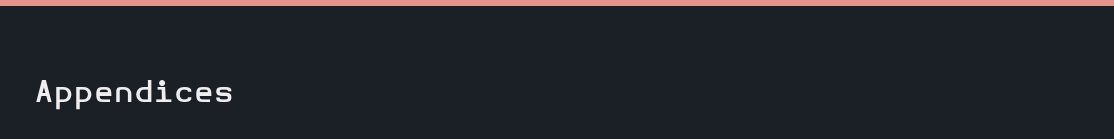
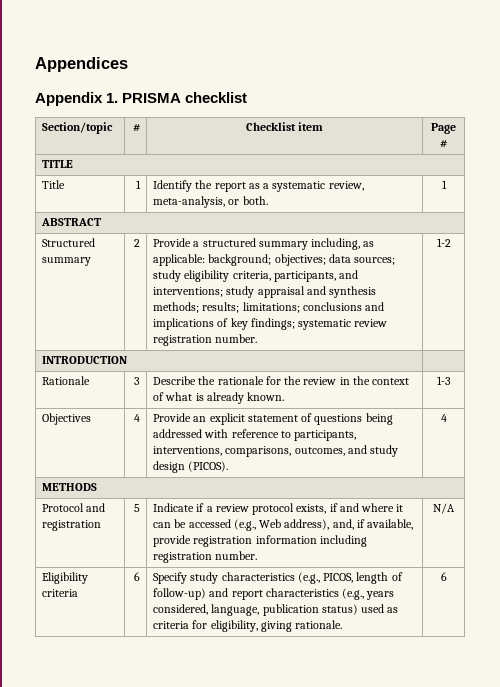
+ Appendix 1. PRISMA checklist
+ Section/topic | # | Checklist item | Page #
+ TITLE
+ Title | 1 | Identify the report as a systematic review, meta-analysis, or both. | 1
+ ABSTRACT
+ Structured summary | 2 | Provide a structured summary including, as applicable: background; objectives; data sources; study eligibility criteria, participants, and interventions; study appraisal and synthesis methods; results; limitations; conclusions and implications of key findings; systematic review registration number. | 1-2
+ INTRODUCTION |
+ Rationale | 3 | Describe the rationale for the review in the context of what is already known. | 1-3
+ Objectives | 4 | Provide an explicit statement of questions being addressed with reference to participants, interventions, comparisons, outcomes, and study design (PICOS). | 4
+ METHODS
+ Protocol and registration | 5 | Indicate if a review protocol exists, if and where it can be accessed (e.g., Web address), and, if available, provide registration information including registration number. | N/A
+ Eligibility criteria | 6 | Specify study characteristics (e.g., PICOS, length of follow-up) and report characteristics (e.g., years considered, language, publication status) used as criteria for eligibility, giving rationale. | 6

